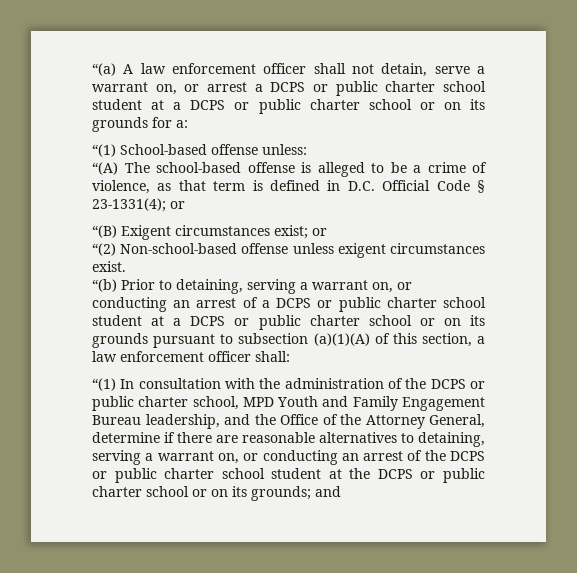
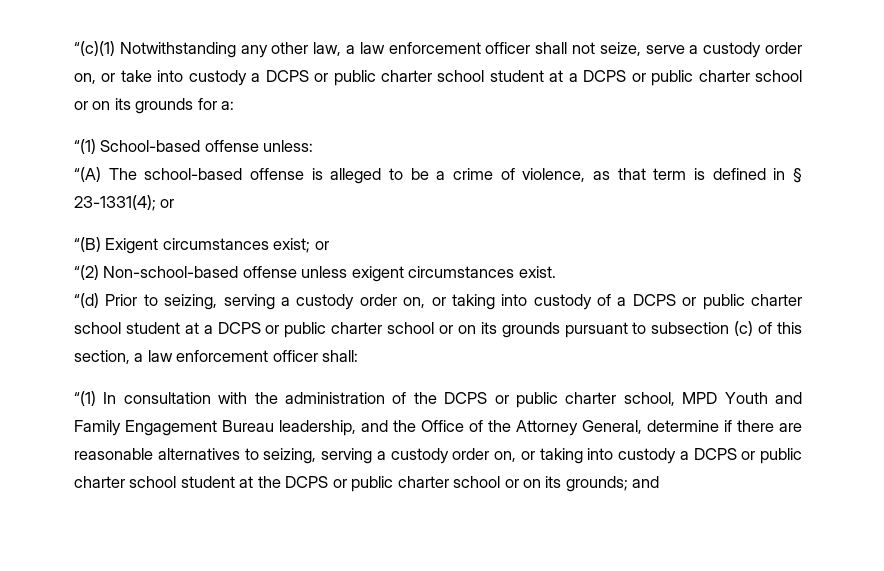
- “(a) A law enforcement officer shall not detain, serve a warrant on, or arrest a DCPS or public charter school student at a DCPS or public charter school or on its grounds for a:
+ “(c)(1) Notwithstanding any other law, a law enforcement officer shall not seize, serve a custody order on, or take into custody a DCPS or public charter school student at a DCPS or public charter school or on its grounds for a:
- “(A) The school-based offense is alleged to be a crime of violence, as that term is defined in D.C. Official Code § 23-1331(4); or
+ “(A) The school-based offense is alleged to be a crime of violence, as that term is defined in § 23-1331(4); or
- “(b) Prior to detaining, serving a warrant on, or conducting an arrest of a DCPS or public charter school student at a DCPS or public charter school or on its grounds pursuant to subsection (a)(1)(A) of this section, a law enforcement officer shall:
+ “(d) Prior to seizing, serving a custody order on, or taking into custody of a DCPS or public charter school student at a DCPS or public charter school or on its grounds pursuant to subsection (c) of this section, a law enforcement officer shall:
- “(1) In consultation with the administration of the DCPS or public charter school, MPD Youth and Family Engagement Bureau leadership, and the Office of the Attorney General, determine if there are reasonable alternatives to detaining, serving a warrant on, or conducting an arrest of the DCPS or public charter school student at the DCPS or public charter school or on its grounds; and
+ “(1) In consultation with the administration of the DCPS or public charter school, MPD Youth and Family Engagement Bureau leadership, and the Office of the Attorney General, determine if there are reasonable alternatives to seizing, serving a custody order on, or taking into custody a DCPS or public charter school student at the DCPS or public charter school or on its grounds; and

